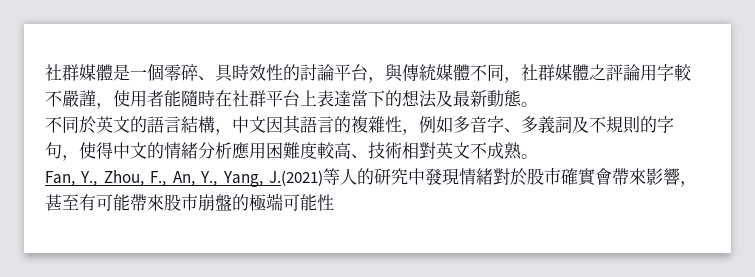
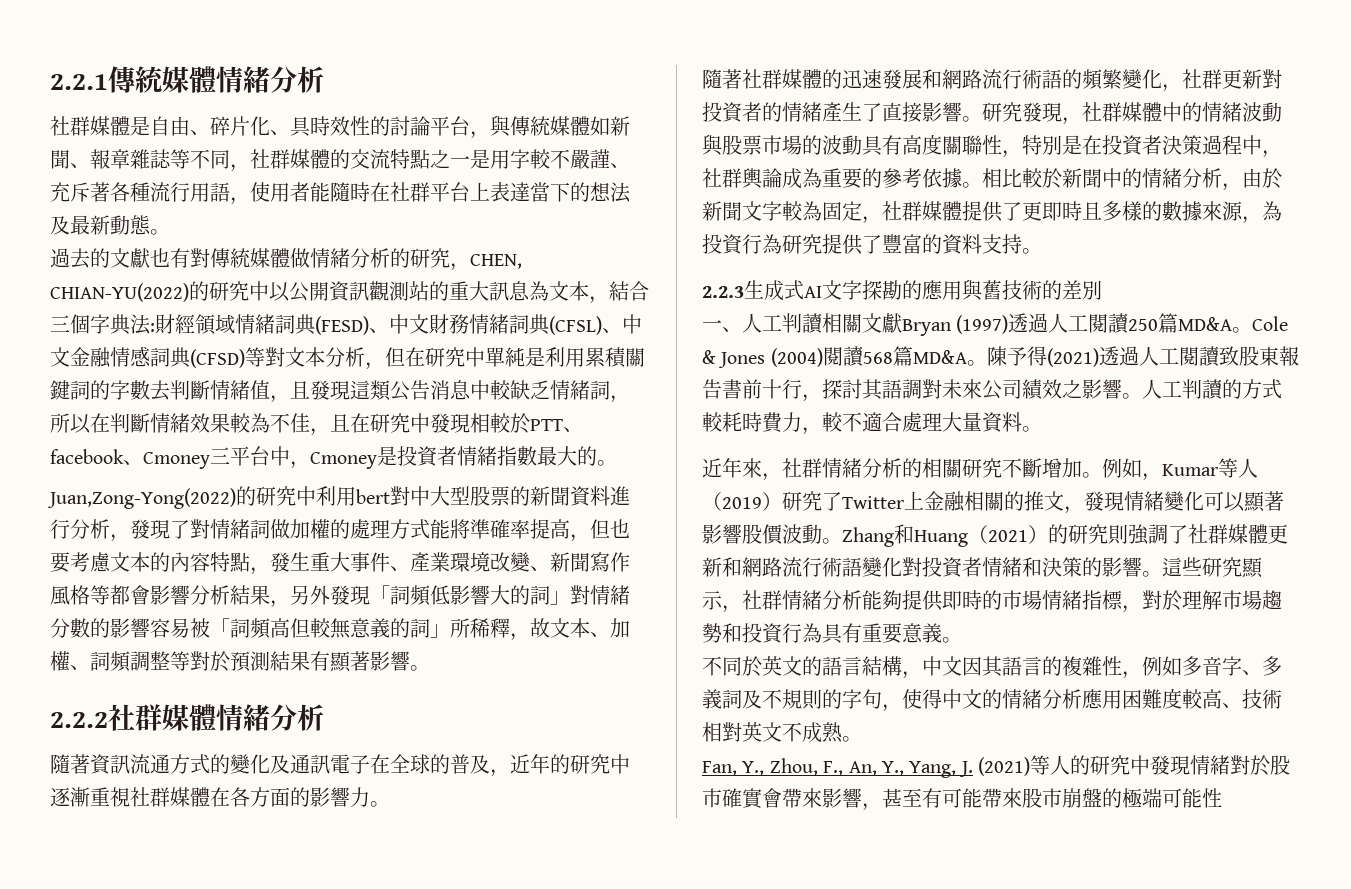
- 社群媒體是一個零碎、具時效性的討論平台，與傳統媒體不同，社群媒體之評論用字較不嚴謹，使用者能隨時在社群平台上表達當下的想法及最新動態。
+ 2.2.1傳統媒體情緒分析
+ 社群媒體是自由、碎片化、具時效性的討論平台，與傳統媒體如新聞、報章雜誌等不同，社群媒體的交流特點之一是用字較不嚴謹、充斥著各種流行用語，使用者能隨時在社群平台上表達當下的想法及最新動態。
+ 過去的文獻也有對傳統媒體做情緒分析的研究，CHEN, CHIAN-YU(2022)的研究中以公開資訊觀測站的重大訊息為文本，結合三個字典法:財經領域情緒詞典(FESD)、中文財務情緒詞典(CFSL)、中文金融情感詞典(CFSD)等對文本分析，但在研究中單純是利用累積關鍵詞的字數去判斷情緒值，且發現這類公告消息中較缺乏情緒詞，所以在判斷情緒效果較為不佳，且在研究中發現相較於PTT、facebook、Cmoney三平台中，Cmoney是投資者情緒指數最大的。
+ Juan,Zong-Yong(2022)的研究中利用bert對中大型股票的新聞資料進行分析，發現了對情緒詞做加權的處理方式能將準確率提高，但也要考慮文本的內容特點，發生重大事件、產業環境改變、新聞寫作風格等都會影響分析結果，另外發現「詞頻低影響大的詞」對情緒分數的影響容易被「詞頻高但較無意義的詞」所稀釋，故文本、加權、詞頻調整等對於預測結果有顯著影響。
+ 2.2.2社群媒體情緒分析
+ 隨著資訊流通方式的變化及通訊電子在全球的普及，近年的研究中逐漸重視社群媒體在各方面的影響力。
+ 隨著社群媒體的迅速發展和網路流行術語的頻繁變化，社群更新對投資者的情緒產生了直接影響。研究發現，社群媒體中的情緒波動與股票市場的波動具有高度關聯性，特別是在投資者決策過程中，社群輿論成為重要的參考依據。相比較於新聞中的情緒分析，由於新聞文字較為固定，社群媒體提供了更即時且多樣的數據來源，為投資行為研究提供了豐富的資料支持。
+ 2.2.3生成式AI文字探勘的應用與舊技術的差別
+ 一、人工判讀相關文獻Bryan (1997)透過人工閱讀250篇MD&A。Cole & Jones (2004)閱讀568篇MD&A。陳予得(2021)透過人工閱讀致股東報告書前十行，探討其語調對未來公司績效之影響。人工判讀的方式較耗時費力，較不適合處理大量資料。
+ 近年來，社群情緒分析的相關研究不斷增加。例如，Kumar等人（2019）研究了Twitter上金融相關的推文，發現情緒變化可以顯著影響股價波動。Zhang和Huang（2021）的研究則強調了社群媒體更新和網路流行術語變化對投資者情緒和決策的影響。這些研究顯示，社群情緒分析能夠提供即時的市場情緒指標，對於理解市場趨勢和投資行為具有重要意義。
- Fan, Y., Zhou, F., An, Y., Yang, J.(2021)等人的研究中發現情緒對於股市確實會帶來影響，甚至有可能帶來股市崩盤的極端可能性
+ Fan, Y., Zhou, F., An, Y., Yang, J. (2021)等人的研究中發現情緒對於股市確實會帶來影響，甚至有可能帶來股市崩盤的極端可能性

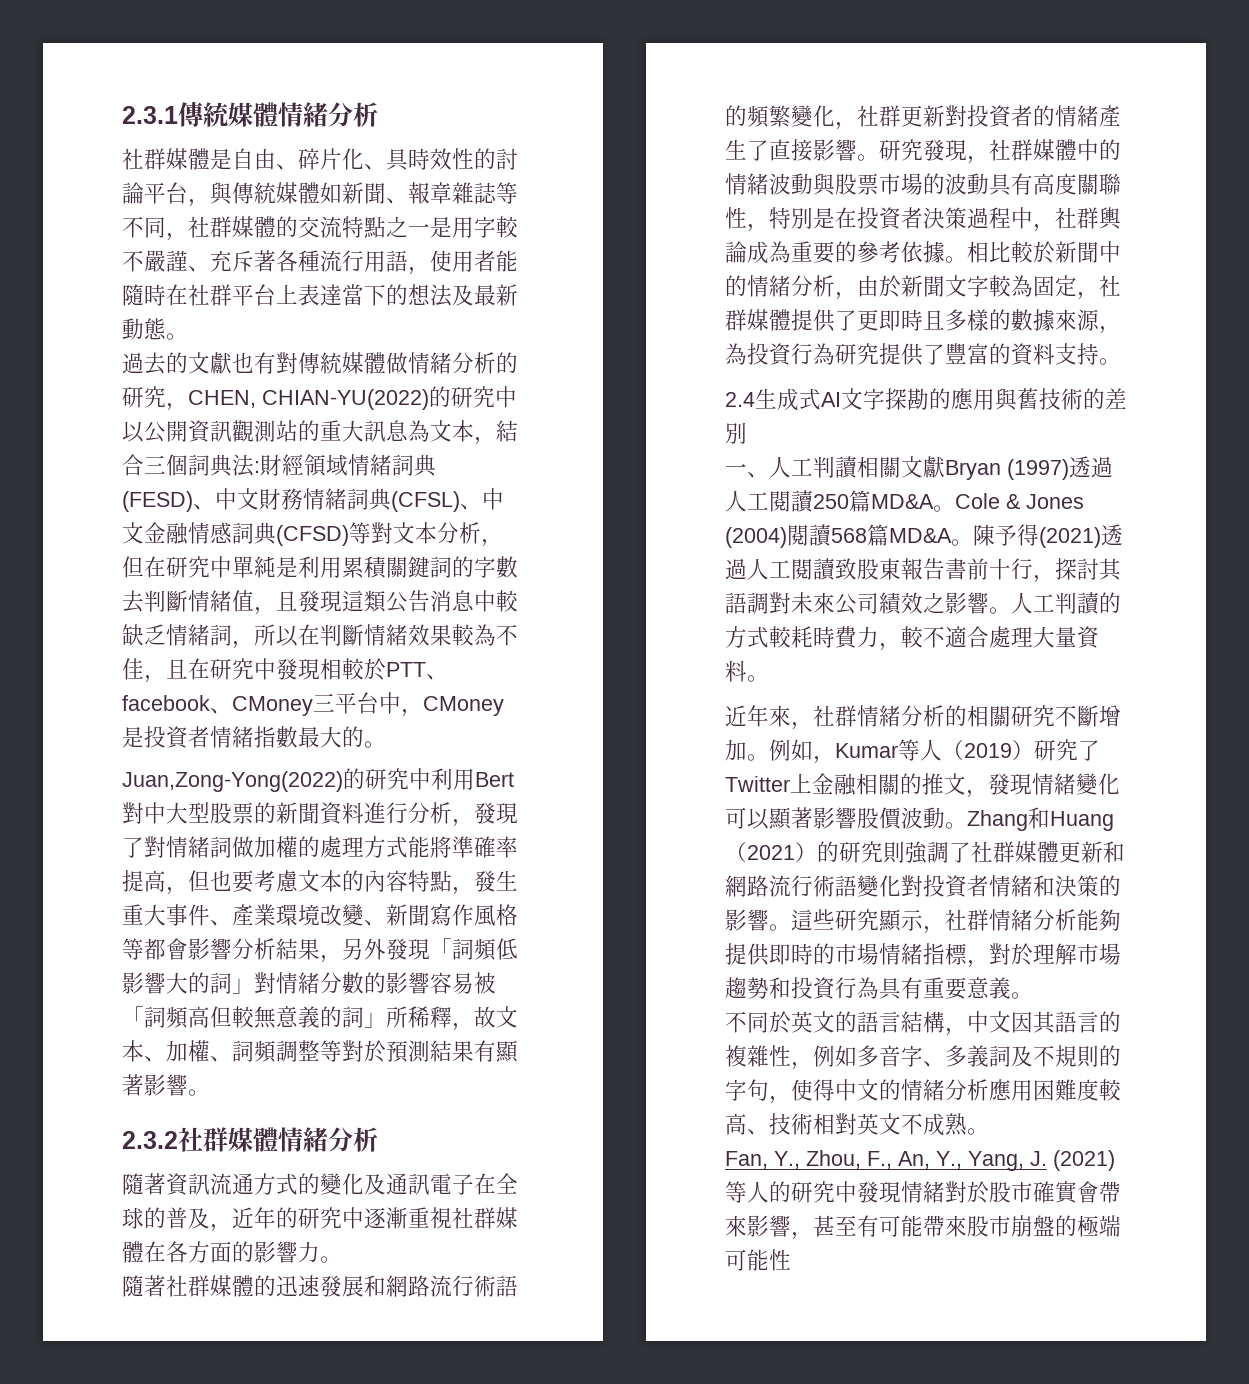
- 2.2.1傳統媒體情緒分析
+ 2.3.1傳統媒體情緒分析
- 過去的文獻也有對傳統媒體做情緒分析的研究，CHEN, CHIAN-YU(2022)的研究中以公開資訊觀測站的重大訊息為文本，結合三個字典法:
+ 過去的文獻也有對傳統媒體做情緒分析的研究，CHEN, CHIAN-YU(2022)的研究中以公開資訊觀測站的重大訊息為文本，結合三個詞典法:
- 財經領域情緒詞典(FESD)、中文財務情緒詞典(CFSL)、中文金融情感詞典(CFSD)等對文本分析，但在研究中單純是利用累積關鍵詞的字數去判斷情緒值，且發現這類公告消息中較缺乏情緒詞，所以在判斷情緒效果較為不佳，且在研究中發現相較於PTT、facebook、Cmoney三平台中，Cmoney是投資者情緒指數最大的。
+ 財經領域情緒詞典(FESD)、中文財務情緒詞典(CFSL)、中文金融情感詞典(CFSD)等對文本分析，但在研究中單純是利用累積關鍵詞的字數去判斷情緒值，且發現這類公告消息中較缺乏情緒詞，所以在判斷情緒效果較為不佳，且在研究中發現相較於PTT、facebook、CMoney三平台中，CMoney是投資者情緒指數最大的。
- Juan,Zong-Yong(2022)的研究中利用bert對中大型股票的新聞資料進行分析，發現了對情緒詞做加權的處理方式能將準確率提高，但也要考慮文本的內容特點，發生重大事件、產業環境改變、新聞寫作風格等都會影響分析結果，另外發現「詞頻低影響大的詞」對情緒分數的影響容易被「詞頻高但較無意義的詞」所稀釋，故文本、加權、詞頻調整等對於預測結果有顯著影響。
+ Juan,Zong-Yong(2022)的研究中利用Bert對中大型股票的新聞資料進行分析，發現了對情緒詞做加權的處理方式能將準確率提高，但也要考慮文本的內容特點，發生重大事件、產業環境改變、新聞寫作風格等都會影響分析結果，另外發現「詞頻低影響大的詞」對情緒分數的影響容易被「詞頻高但較無意義的詞」所稀釋，故文本、加權、詞頻調整等對於預測結果有顯著影響。
- 2.2.2社群媒體情緒分析
+ 2.3.2社群媒體情緒分析
- 2.2.3生成式AI文字探勘的應用與舊技術的差別
+ 2.4生成式AI文字探勘的應用與舊技術的差別

